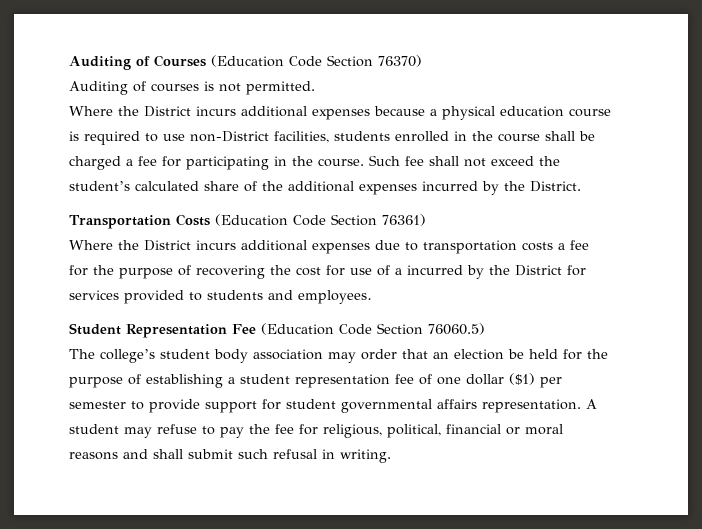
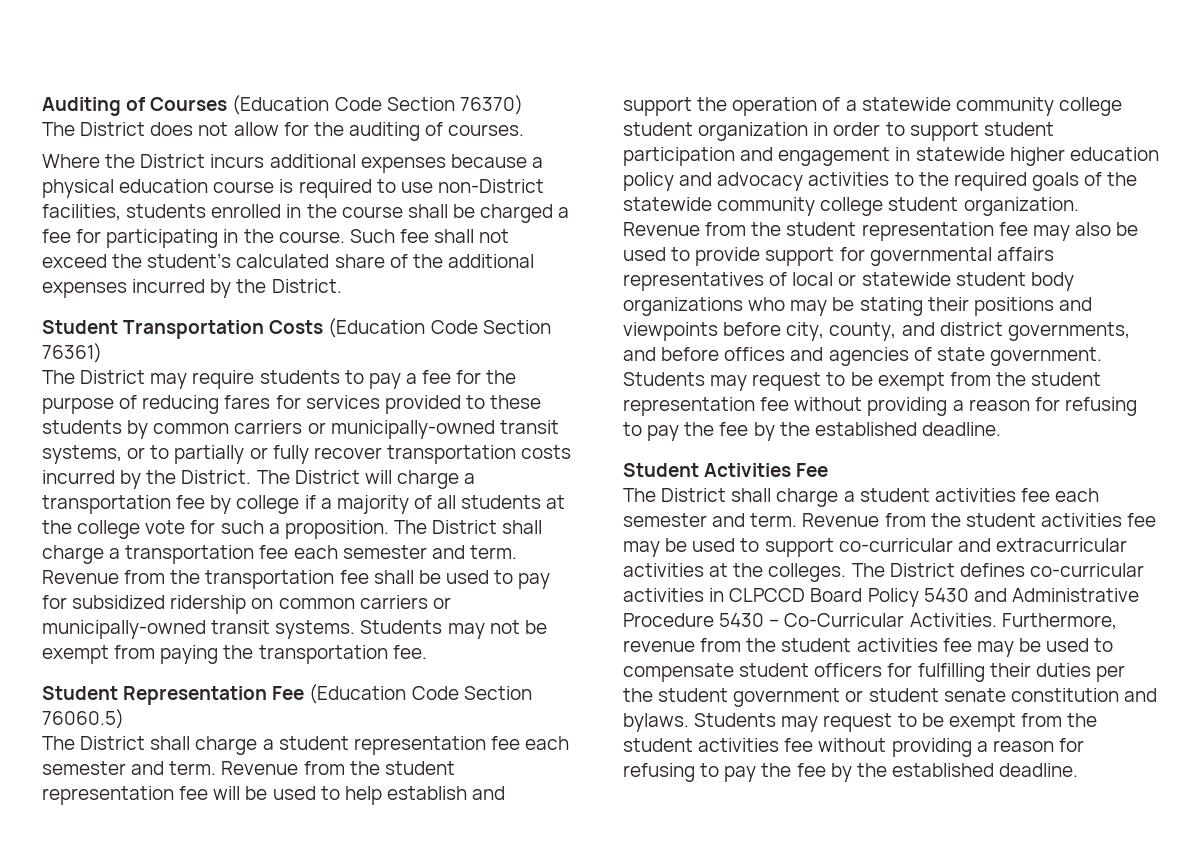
- Auditing of courses is not permitted.
+ The District does not allow for the auditing of courses.
- Transportation Costs (Education Code Section 76361)
+ Student Transportation Costs (Education Code Section 76361)
- Where the District incurs additional expenses due to transportation costs a fee for the purpose of recovering the cost for use of a incurred by the District for services provided to students and employees.
+ The District may require students to pay a fee for the purpose of reducing fares for services provided to these students by common carriers or municipally-owned transit systems, or to partially or fully recover transportation costs incurred by the District. The District will charge a transportation fee by college if a majority of all students at the college vote for such a proposition. The District shall charge a transportation fee each semester and term. Revenue from the transportation fee shall be used to pay for subsidized ridership on common carriers or municipally-owned transit systems. Students may not be exempt from paying the transportation fee.
- The college’s student body association may order that an election be held for the purpose of establishing a student representation fee of one dollar ($1) per semester to provide support for student governmental affairs representation. A student may refuse to pay the fee for religious, political, financial or moral reasons and shall submit such refusal in writing.
+ The District shall charge a student representation fee each semester and term. Revenue from the student representation fee will be used to help establish and support the operation of a statewide community college student organization in order to support student participation and engagement in statewide higher education policy and advocacy activities to the required goals of the statewide community college student organization. Revenue from the student representation fee may also be used to provide support for governmental affairs representatives of local or statewide student body organizations who may be stating their positions and viewpoints before city, county, and district governments, and before offices and agencies of state government. Students may request to be exempt from the student representation fee without providing a reason for refusing to pay the fee by the established deadline.
+ Student Activities Fee
+ The District shall charge a student activities fee each semester and term. Revenue from the student activities fee may be used to support co-curricular and extracurricular activities at the colleges. The District defines co-curricular activities in CLPCCD Board Policy 5430 and Administrative Procedure 5430 – Co-Curricular Activities. Furthermore, revenue from the student activities fee may be used to compensate student officers for fulfilling their duties per the student government or student senate constitution and bylaws. Students may request to be exempt from the student activities fee without providing a reason for refusing to pay the fee by the established deadline.

